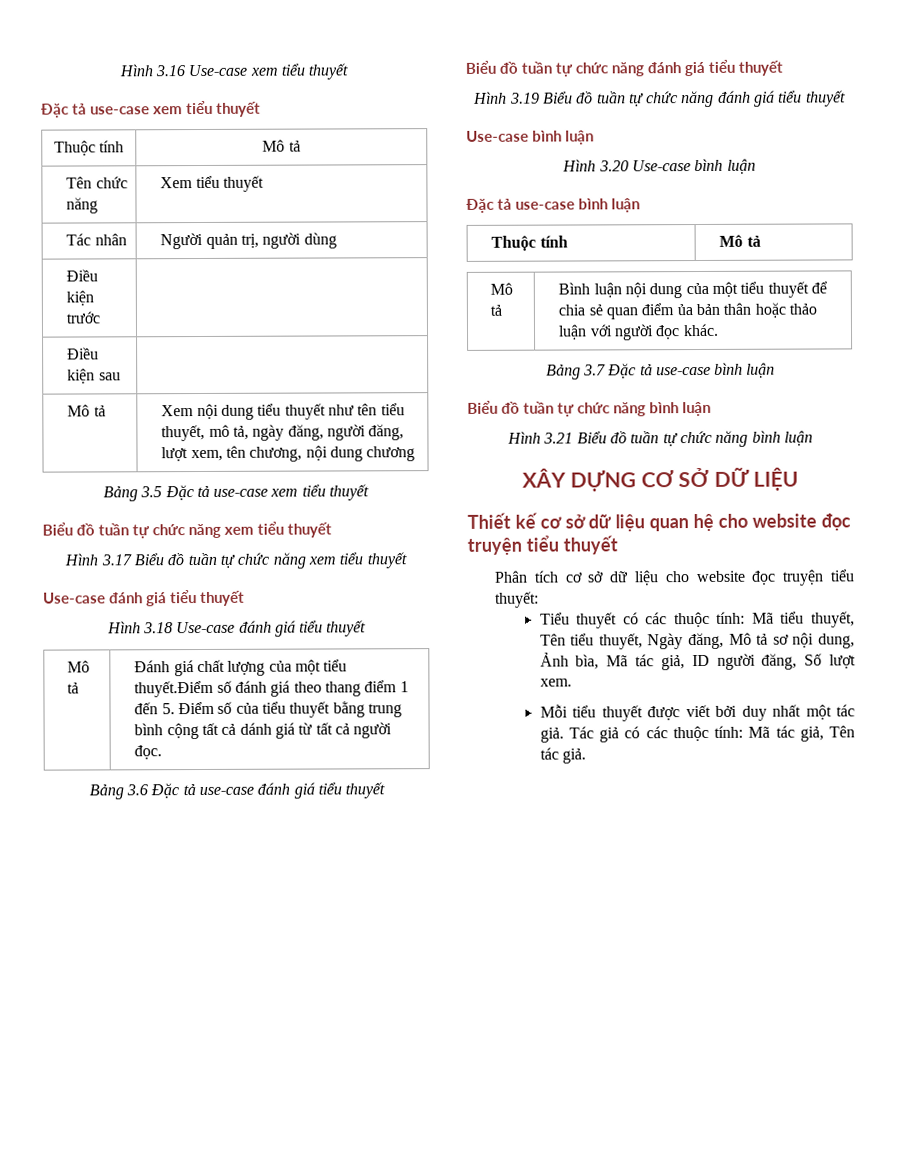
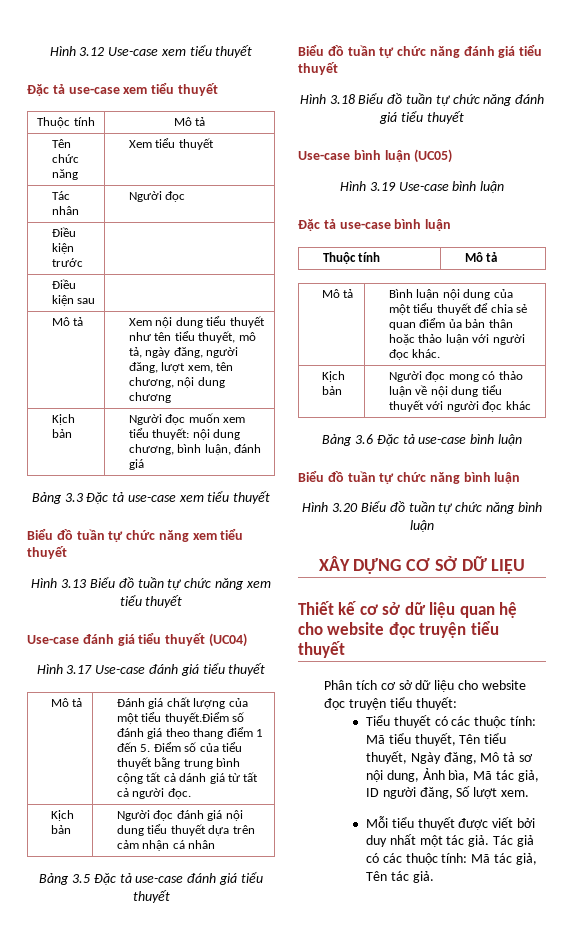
- Hình 3.16 Use-case xem tiểu thuyết
+ Hình 3.12 Use-case xem tiểu thuyết
- Tác nhân | Người quản trị, người dùng
+ Tác nhân | Người đọc
- Bảng 3.5 Đặc tả use-case xem tiểu thuyết
+ Kịch bản | Người đọc muốn xem tiểu thuyết: nội dung chương, bình luận, đánh giá
+ Bảng 3.3 Đặc tả use-case xem tiểu thuyết
- Hình 3.17 Biểu đồ tuần tự chức năng xem tiểu thuyết
- Use-case đánh giá tiểu thuyết
- Hình 3.18 Use-case đánh giá tiểu thuyết
+ Hình 3.13 Biểu đồ tuần tự chức năng xem tiểu thuyết
+ Use-case đánh giá tiểu thuyết (UC04)
+ Hình 3.17 Use-case đánh giá tiểu thuyết
- Bảng 3.6 Đặc tả use-case đánh giá tiểu thuyết
+ Kịch bản | Người đọc đánh giá nội dung tiểu thuyết dựa trên cảm nhận cá nhân
+ Bảng 3.5 Đặc tả use-case đánh giá tiểu thuyết
- Hình 3.19 Biểu đồ tuần tự chức năng đánh giá tiểu thuyết
- Use-case bình luận
- Hình 3.20 Use-case bình luận
+ Hình 3.18 Biểu đồ tuần tự chức năng đánh giá tiểu thuyết
+ Use-case bình luận (UC05)
+ Hình 3.19 Use-case bình luận
- Bảng 3.7 Đặc tả use-case bình luận
+ Kịch bản | Người đọc mong có thảo luận về nội dung tiểu thuyết với người đọc khác
+ Bảng 3.6 Đặc tả use-case bình luận
- Hình 3.21 Biểu đồ tuần tự chức năng bình luận
+ Hình 3.20 Biểu đồ tuần tự chức năng bình luận

